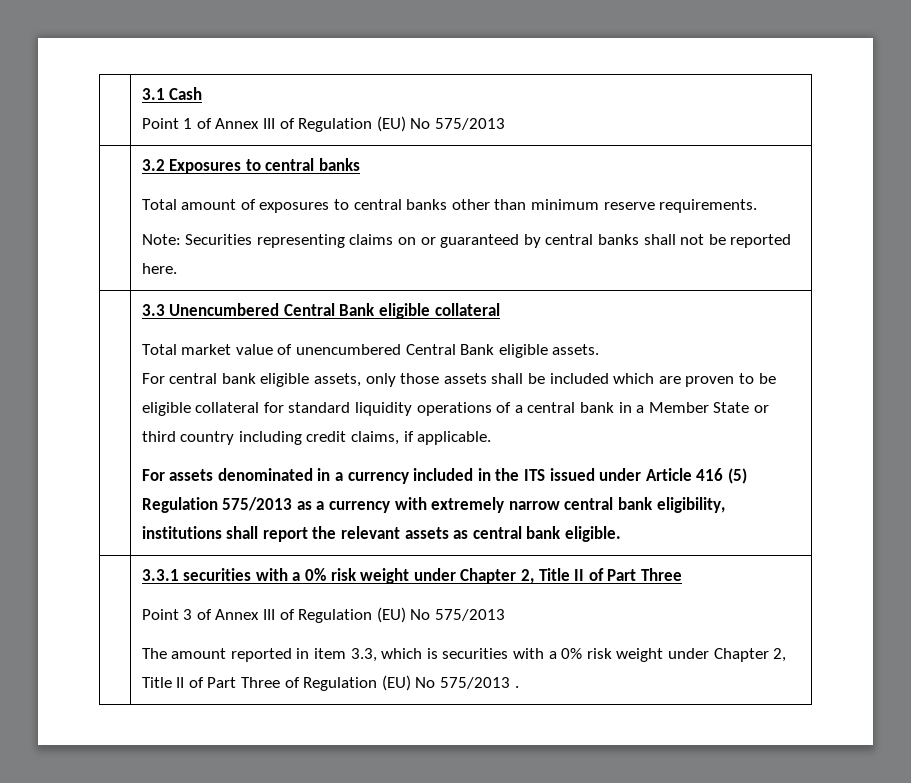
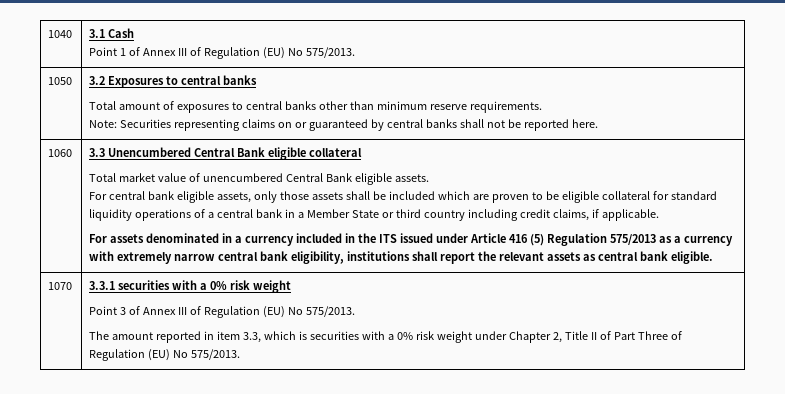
- | 3.1 Cash
- Point 1 of Annex III of Regulation (EU) No 575/2013
- | 3.2 Exposures to central banks
+ 1040 | 3.1 Cash
+ Point 1 of Annex III of Regulation (EU) No 575/2013.
+ 1050 | 3.2 Exposures to central banks
+ 1060
+ 1070
- 3.3.1 securities with a 0% risk weight under Chapter 2, Title II of Part Three
+ 3.3.1 securities with a 0% risk weight
- Point 3 of Annex III of Regulation (EU) No 575/2013
+ Point 3 of Annex III of Regulation (EU) No 575/2013.
- The amount reported in item 3.3, which is securities with a 0% risk weight under Chapter 2, Title II of Part Three of Regulation (EU) No 575/2013 .
+ The amount reported in item 3.3, which is securities with a 0% risk weight under Chapter 2, Title II of Part Three of Regulation (EU) No 575/2013.

